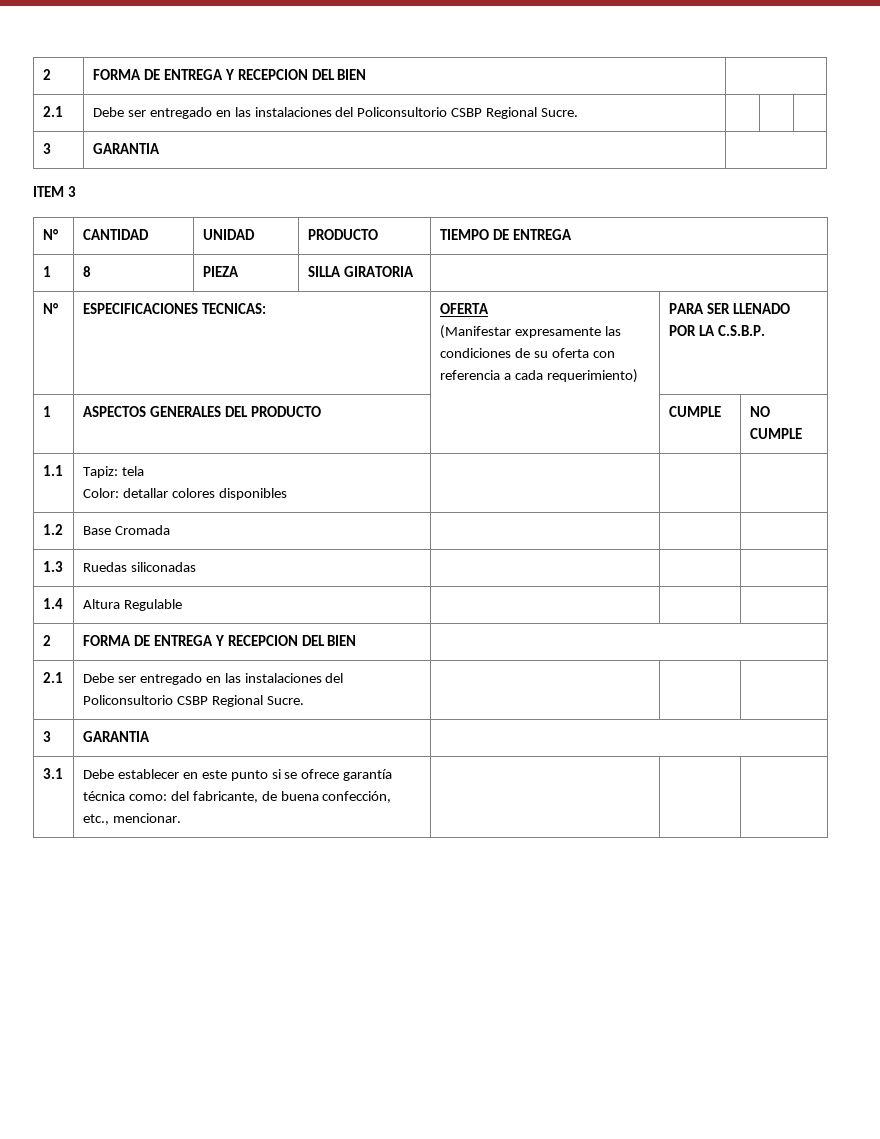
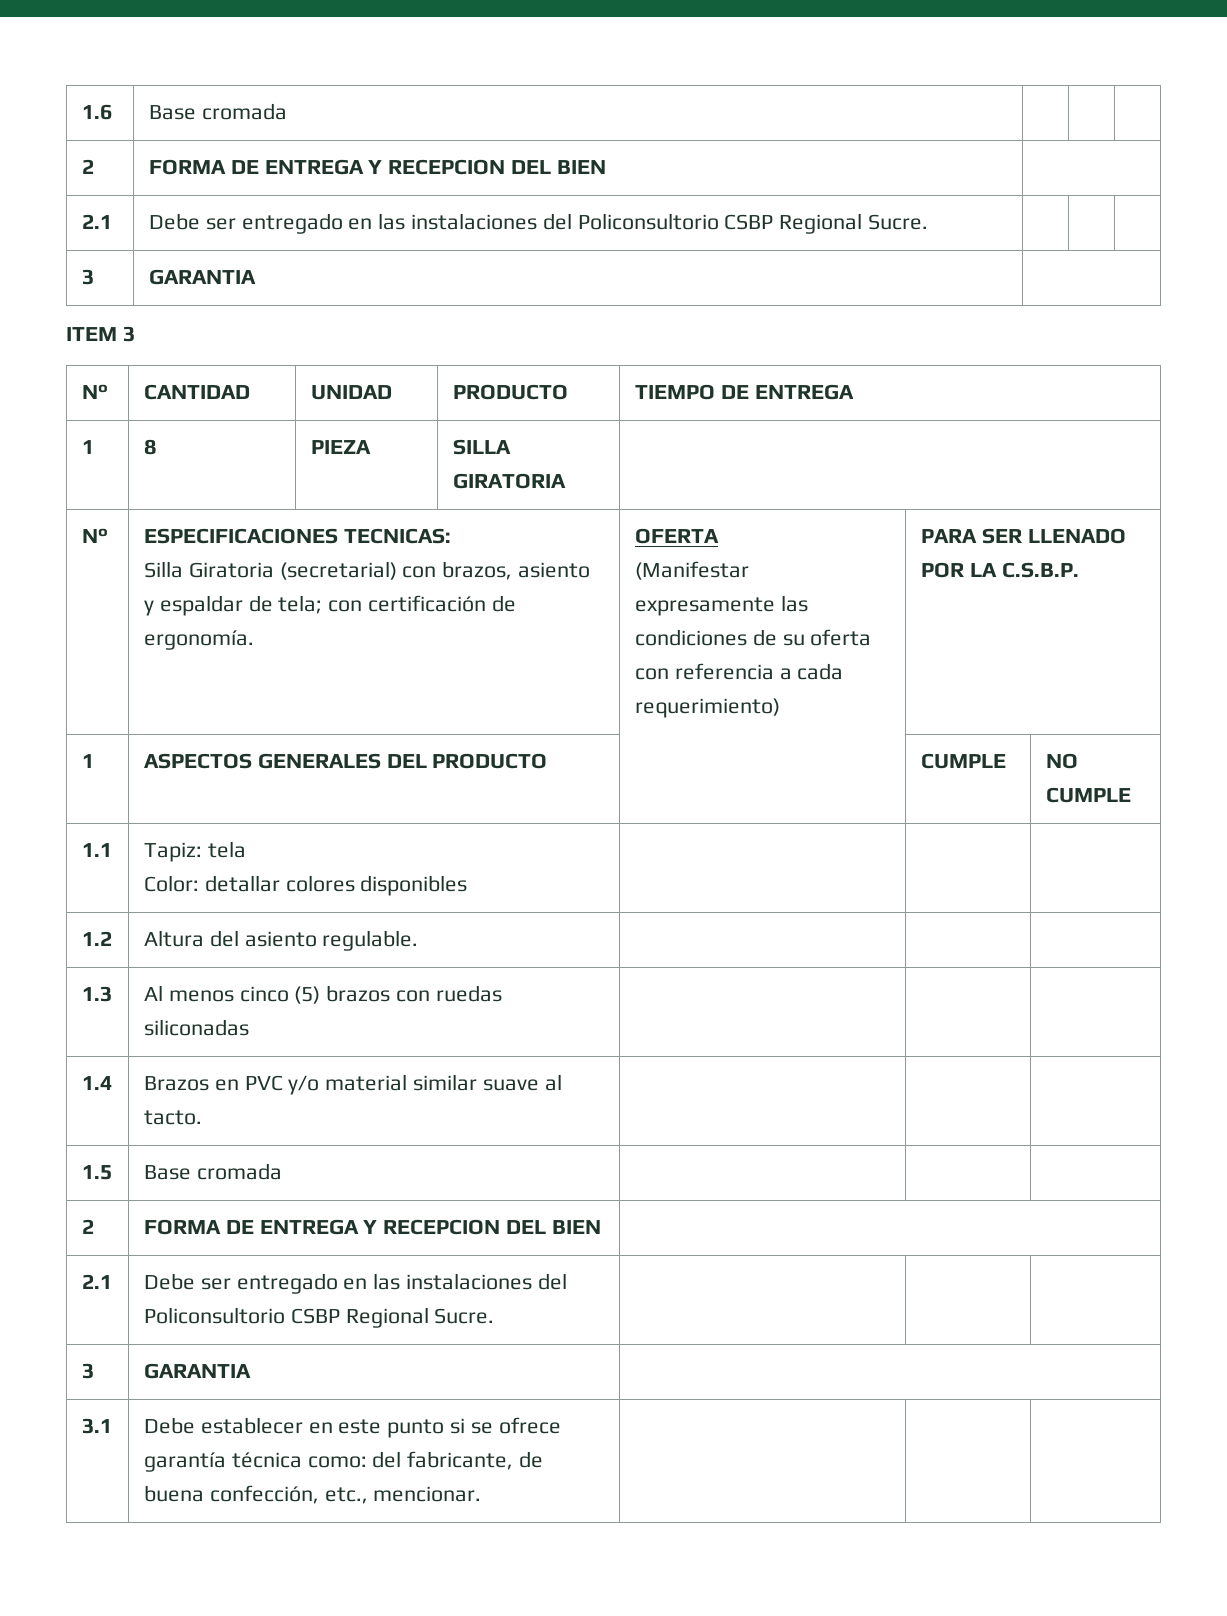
+ 1.6 | Base cromada | | |
- N° | ESPECIFICACIONES TECNICAS: | OFERTA
+ N° | ESPECIFICACIONES TECNICAS:
+ Silla Giratoria (secretarial) con brazos, asiento y espaldar de tela; con certificación de ergonomía. | OFERTA
- 1.2 | Base Cromada | | |
- 1.3 | Ruedas siliconadas | | |
- 1.4 | Altura Regulable | | |
+ 1.2 | Altura del asiento regulable. | | |
+ 1.3 | Al menos cinco (5) brazos con ruedas siliconadas | | |
+ 1.4 | Brazos en PVC y/o material similar suave al tacto. | | |
+ 1.5 | Base cromada | | |

